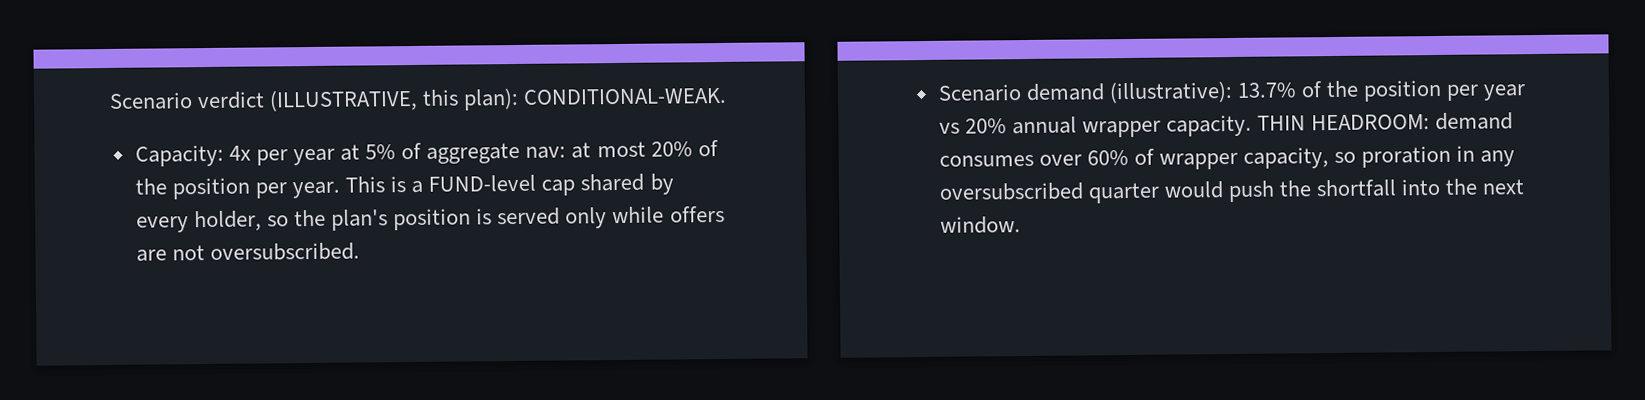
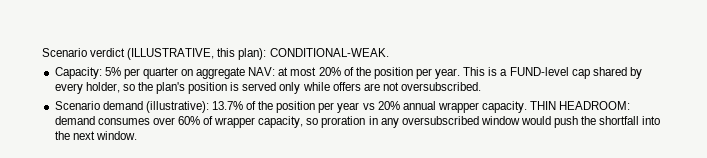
- Capacity: 4x per year at 5% of aggregate nav: at most 20% of the position per year.
+ Capacity: 5% per quarter on aggregate NAV: at most 20% of the position per year.
- THIN HEADROOM: demand consumes over 60% of wrapper capacity, so proration in any oversubscribed quarter would push the shortfall into the next window.
+ THIN HEADROOM: demand consumes over 60% of wrapper capacity, so proration in any oversubscribed window would push the shortfall into the next window.

